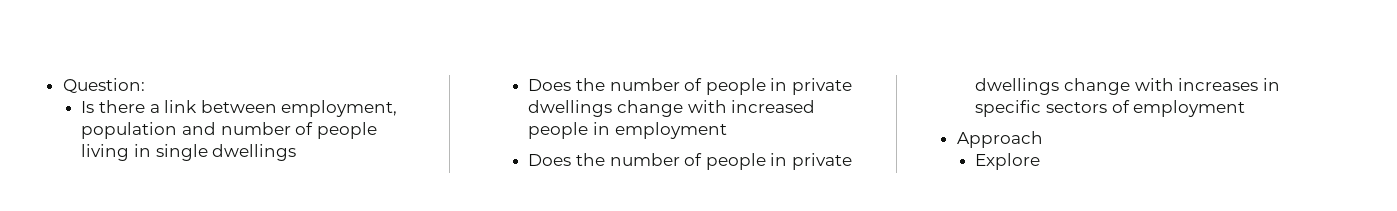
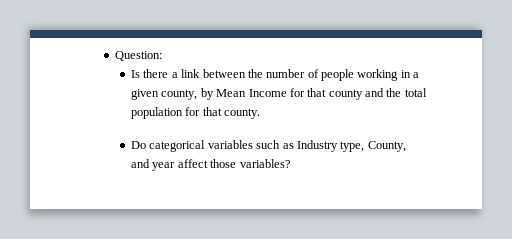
- Is there a link between employment, population and number of people living in single dwellings
- Does the number of people in private dwellings change with increased people in employment
- Does the number of people in private dwellings change with increases in specific sectors of employment
- Approach
- Explore
+ Is there a link between the number of people working in a given county, by Mean Income for that county and the total population for that county.
+ Do categorical variables such as Industry type, County, and year affect those variables?

